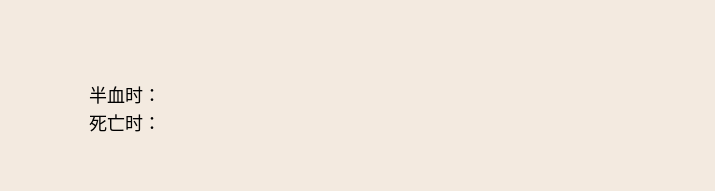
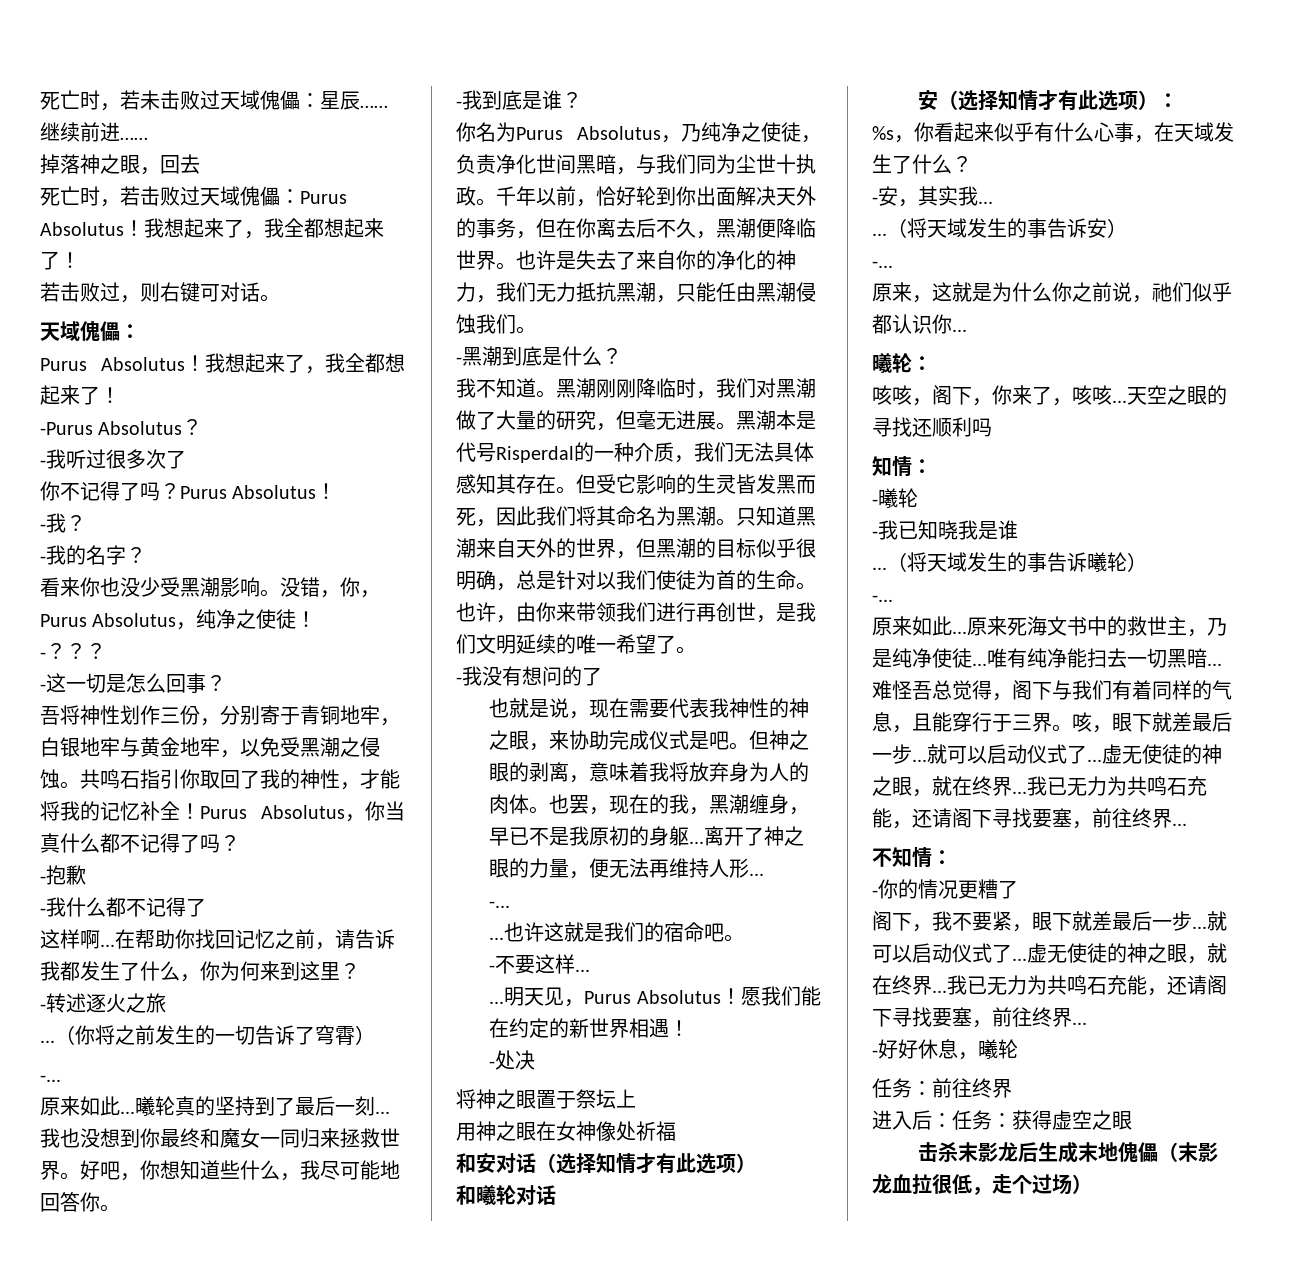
- 半血时：
- 死亡时：
+ 死亡时，若未击败过天域傀儡：星辰……继续前进……
+ 掉落神之眼，回去
+ 死亡时，若击败过天域傀儡：Purus Absolutus！我想起来了，我全都想起来了！
+ 若击败过，则右键可对话。
+ 天域傀儡：
+ Purus Absolutus！我想起来了，我全都想起来了！
+ -Purus Absolutus？
+ -我听过很多次了
+ 你不记得了吗？Purus Absolutus！
+ -我？
+ -我的名字？
+ 看来你也没少受黑潮影响。没错，你，Purus Absolutus，纯净之使徒！
+ -？？？
+ -这一切是怎么回事？
+ 吾将神性划作三份，分别寄于青铜地牢，白银地牢与黄金地牢，以免受黑潮之侵蚀。共鸣石指引你取回了我的神性，才能将我的记忆补全！Purus Absolutus，你当真什么都不记得了吗？
+ -抱歉
+ -我什么都不记得了
+ 这样啊...在帮助你找回记忆之前，请告诉我都发生了什么，你为何来到这里？
+ -转述逐火之旅
+ ...（你将之前发生的一切告诉了穹霄）
+ -...
+ 原来如此...曦轮真的坚持到了最后一刻...我也没想到你最终和魔女一同归来拯救世界。好吧，你想知道些什么，我尽可能地回答你。
+ -我到底是谁？
+ 你名为Purus Absolutus，乃纯净之使徒，负责净化世间黑暗，与我们同为尘世十执政。千年以前，恰好轮到你出面解决天外的事务，但在你离去后不久，黑潮便降临世界。也许是失去了来自你的净化的神力，我们无力抵抗黑潮，只能任由黑潮侵蚀我们。
+ -黑潮到底是什么？
+ 我不知道。黑潮刚刚降临时，我们对黑潮做了大量的研究，但毫无进展。黑潮本是代号Risperdal的一种介质，我们无法具体感知其存在。但受它影响的生灵皆发黑而死，因此我们将其命名为黑潮。只知道黑潮来自天外的世界，但黑潮的目标似乎很明确，总是针对以我们使徒为首的生命。也许，由你来带领我们进行再创世，是我们文明延续的唯一希望了。
+ -我没有想问的了
+ 也就是说，现在需要代表我神性的神之眼，来协助完成仪式是吧。但神之眼的剥离，意味着我将放弃身为人的肉体。也罢，现在的我，黑潮缠身，早已不是我原初的身躯...离开了神之眼的力量，便无法再维持人形...
+ -...
+ ...也许这就是我们的宿命吧。
+ -不要这样...
+ ...明天见，Purus Absolutus！愿我们能在约定的新世界相遇！
+ -处决
+ 将神之眼置于祭坛上
+ 用神之眼在女神像处祈福
+ 和安对话（选择知情才有此选项）
+ 和曦轮对话
+ 安（选择知情才有此选项）：
+ %s，你看起来似乎有什么心事，在天域发生了什么？
+ -安，其实我...
+ ...（将天域发生的事告诉安）
+ -...
+ 原来，这就是为什么你之前说，祂们似乎都认识你...
+ 曦轮：
+ 咳咳，阁下，你来了，咳咳...天空之眼的寻找还顺利吗
+ 知情：
+ -曦轮
+ -我已知晓我是谁
+ ...（将天域发生的事告诉曦轮）
+ -...
+ 原来如此...原来死海文书中的救世主，乃是纯净使徒...唯有纯净能扫去一切黑暗...难怪吾总觉得，阁下与我们有着同样的气息，且能穿行于三界。咳，眼下就差最后一步...就可以启动仪式了...虚无使徒的神之眼，就在终界...我已无力为共鸣石充能，还请阁下寻找要塞，前往终界...
+ 不知情：
+ -你的情况更糟了
+ 阁下，我不要紧，眼下就差最后一步...就可以启动仪式了...虚无使徒的神之眼，就在终界...我已无力为共鸣石充能，还请阁下寻找要塞，前往终界...
+ -好好休息，曦轮
+ 任务：前往终界
+ 进入后：任务：获得虚空之眼
+ 击杀末影龙后生成末地傀儡（末影龙血拉很低，走个过场）

